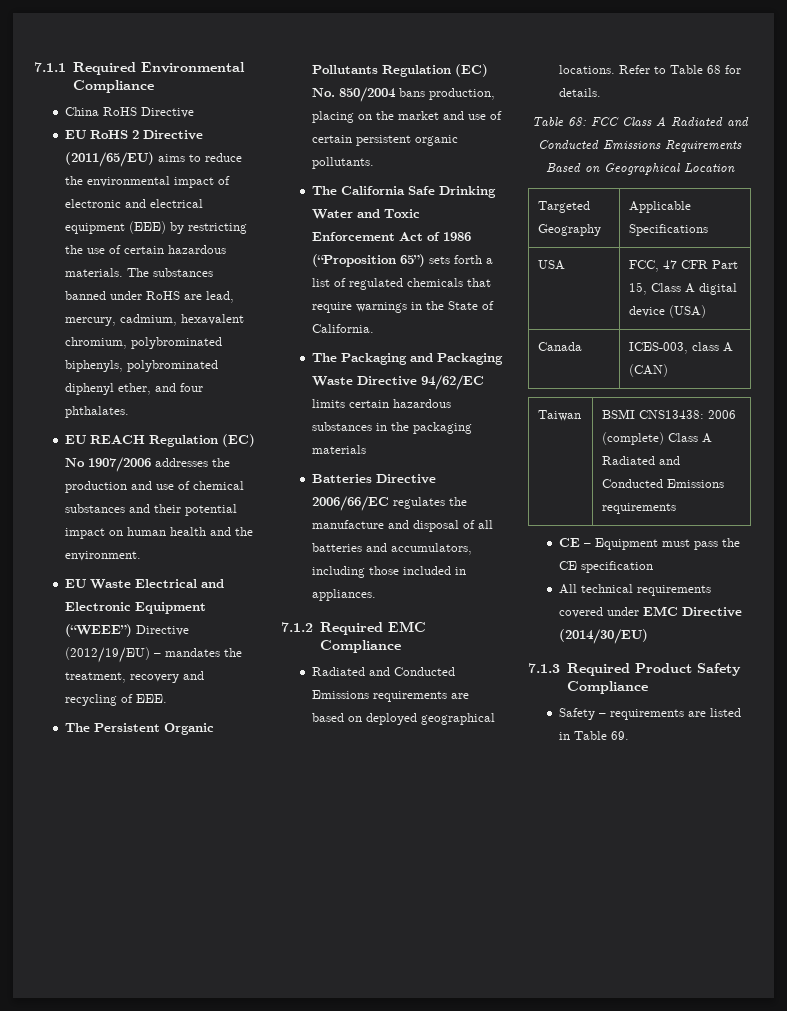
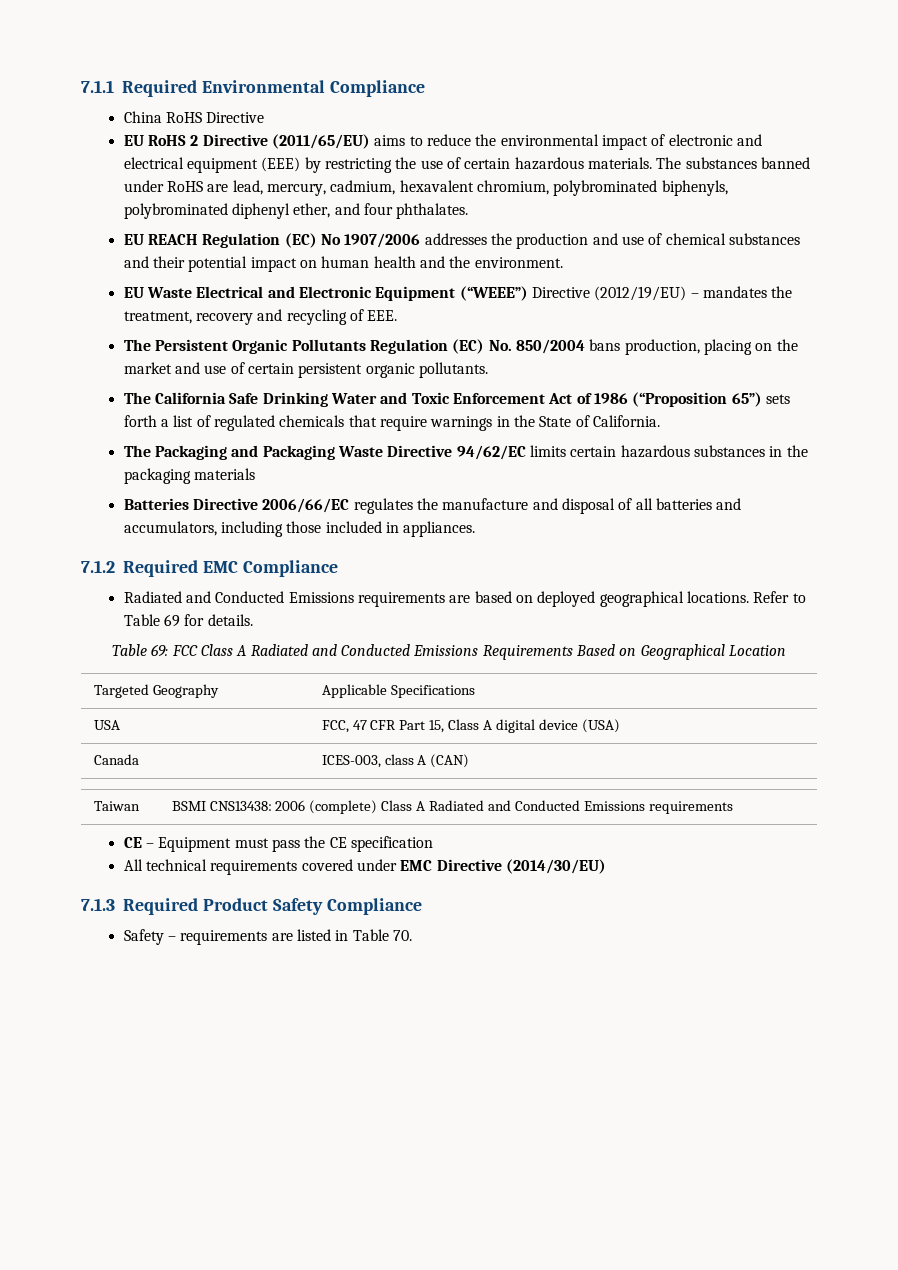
- Refer to Table 68 for details.
+ Refer to Table 69 for details.
- Table 68: FCC Class A Radiated and Conducted Emissions Requirements Based on Geographical Location
+ Table 69: FCC Class A Radiated and Conducted Emissions Requirements Based on Geographical Location
- Safety – requirements are listed in Table 69.
+ Safety – requirements are listed in Table 70.

